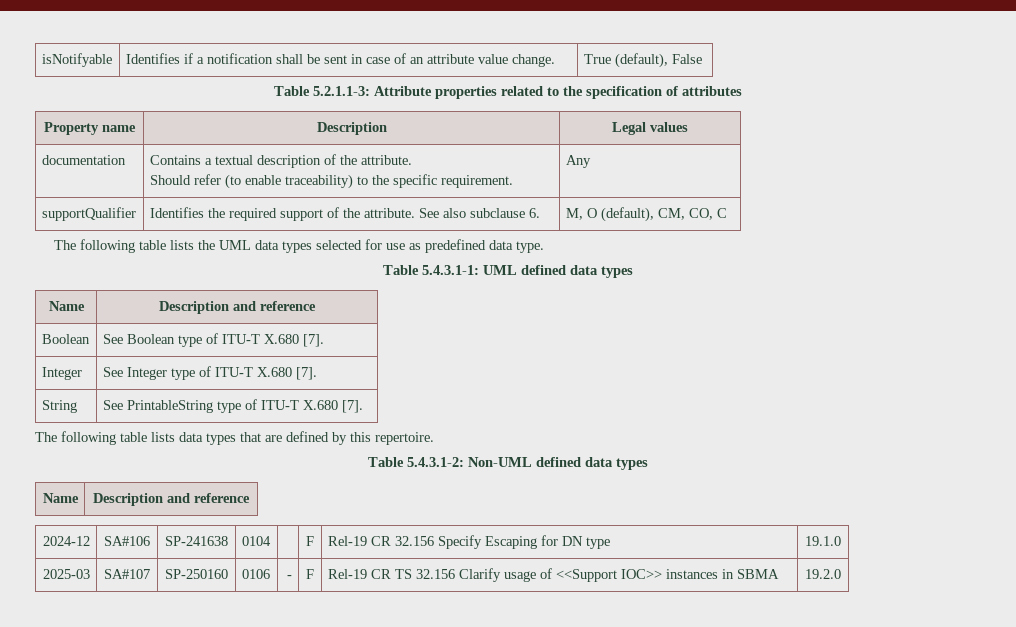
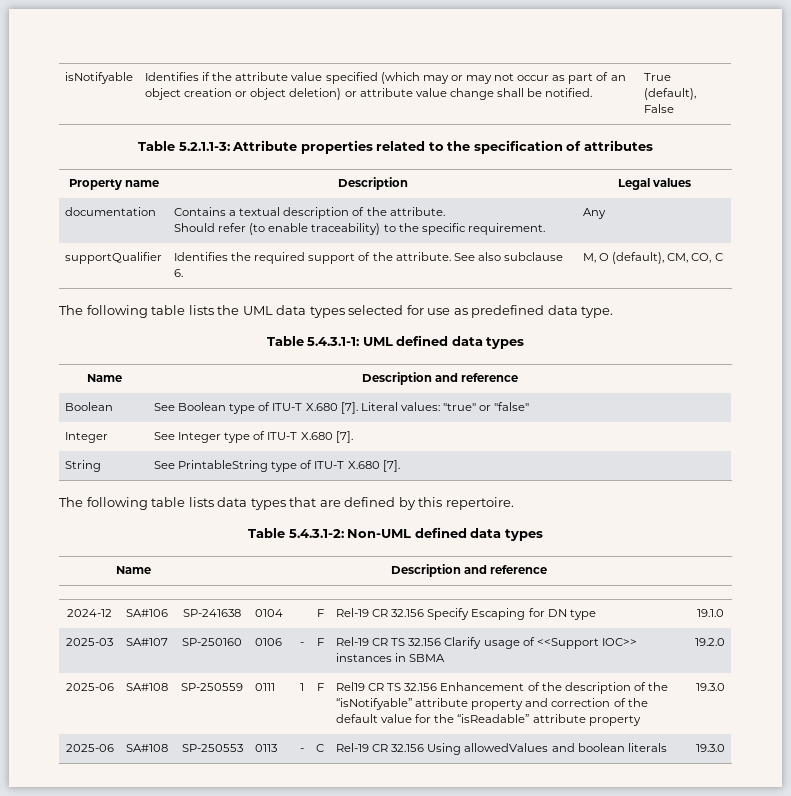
- isNotifyable | Identifies if a notification shall be sent in case of an attribute value change. | True (default), False
+ isNotifyable | Identifies if the attribute value specified (which may or may not occur as part of an object creation or object deletion) or attribute value change shall be notified. | True (default), False
- Boolean | See Boolean type of ITU-T X.680 [7].
+ Boolean | See Boolean type of ITU-T X.680 [7]. Literal values: "true" or "false"
+ 2025-06 | SA#108 | SP-250559 | 0111 | 1 | F | Rel19 CR TS 32.156 Enhancement of the description of the “isNotifyable” attribute property and correction of the default value for the “isReadable” attribute property | 19.3.0
+ 2025-06 | SA#108 | SP-250553 | 0113 | - | C | Rel-19 CR 32.156 Using allowedValues and boolean literals | 19.3.0

